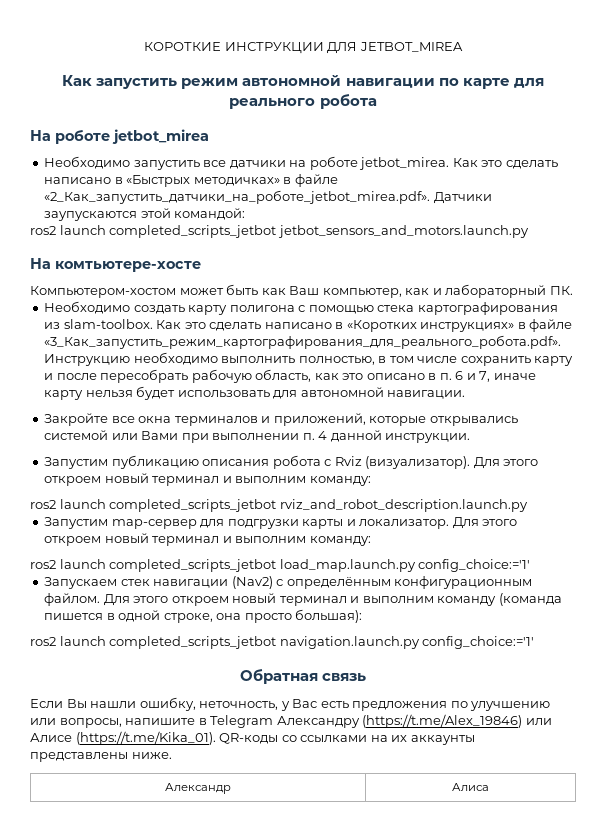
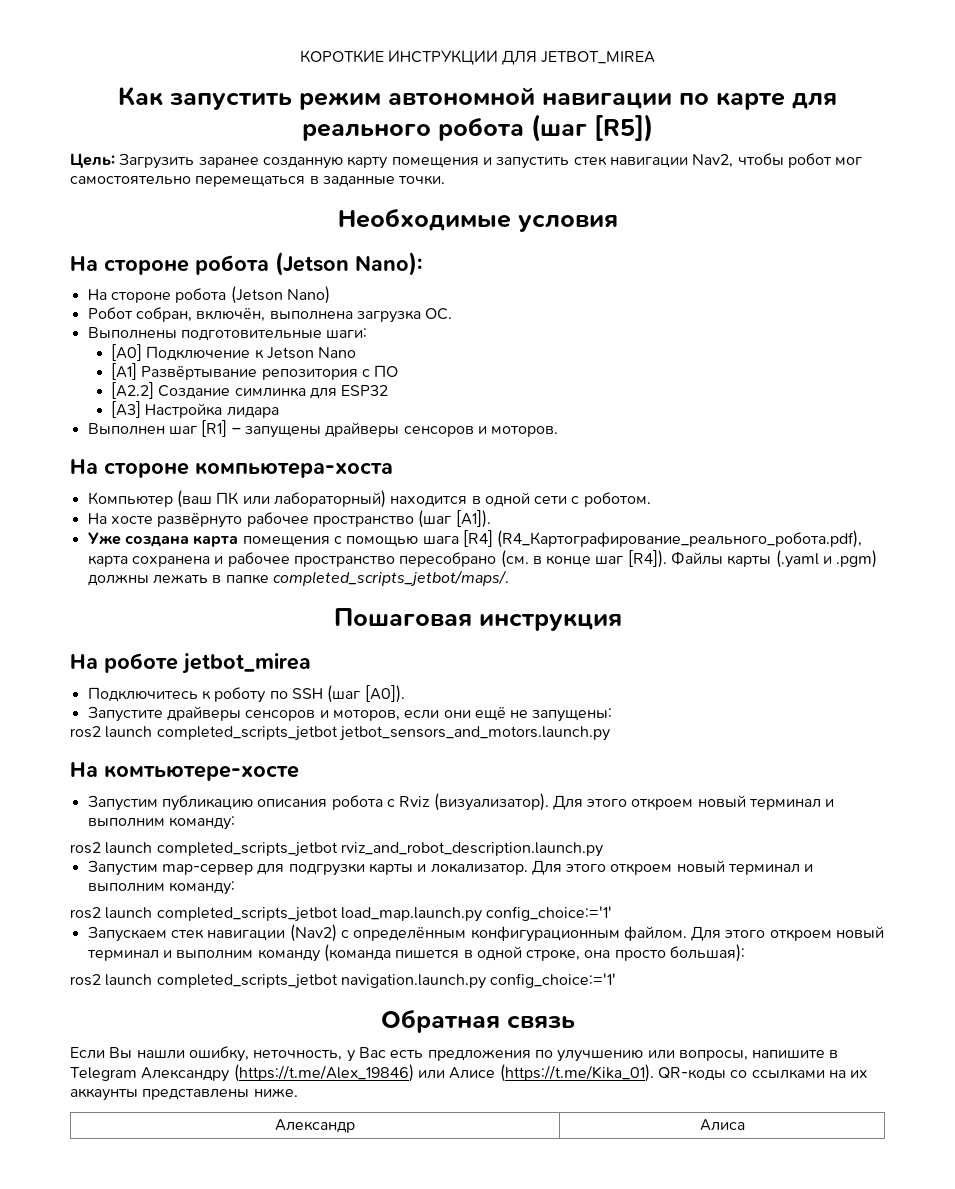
- Как запустить режим автономной навигации по карте для реального робота
+ Как запустить режим автономной навигации по карте для реального робота (шаг [R5])
+ Цель: Загрузить заранее созданную карту помещения и запустить стек навигации Nav2, чтобы робот мог самостоятельно перемещаться в заданные точки.
+ Необходимые условия
+ На стороне робота (Jetson Nano):
+ На стороне робота (Jetson Nano)
+ Робот собран, включён, выполнена загрузка ОС.
+ Выполнены подготовительные шаги:
+ [A0] Подключение к Jetson Nano
+ [A1] Развёртывание репозитория с ПО
+ [A2.2] Создание симлинка для ESP32
+ [A3] Настройка лидара
+ Выполнен шаг [R1] – запущены драйверы сенсоров и моторов.
+ На стороне компьютера-хоста
+ Компьютер (ваш ПК или лабораторный) находится в одной сети с роботом.
+ На хосте развёрнуто рабочее пространство (шаг [A1]).
+ Уже создана карта помещения с помощью шага [R4] (R4_Картографирование_реального_робота.pdf), карта сохранена и рабочее пространство пересобрано (см. в конце шаг [R4]). Файлы карты (.yaml и .pgm) должны лежать в папке completed_scripts_jetbot/maps/.
+ Пошаговая инструкция
  На роботе jetbot_mirea
- Необходимо запустить все датчики на роботе jetbot_mirea. Как это сделать написано в «Быстрых методичках» в файле «2_Как_запустить_датчики_на_роботе_jetbot_mirea.pdf». Датчики заупускаются этой командой:
+ Подключитесь к роботу по SSH (шаг [A0]).
+ Запустите драйверы сенсоров и моторов, если они ещё не запущены:
- Компьютером-хостом может быть как Ваш компьютер, как и лабораторный ПК.
- Необходимо создать карту полигона с помощью стека картографирования из slam-toolbox. Как это сделать написано в «Коротких инструкциях» в файле «3_Как_запустить_режим_картографирования_для_реального_робота.pdf». Инструкцию необходимо выполнить полностью, в том числе сохранить карту и после пересобрать рабочую область, как это описано в п. 6 и 7, иначе карту нельзя будет использовать для автономной навигации.
- Закройте все окна терминалов и приложений, которые открывались системой или Вами при выполнении п. 4 данной инструкции.

